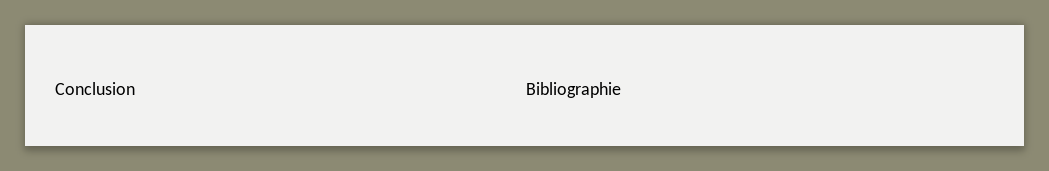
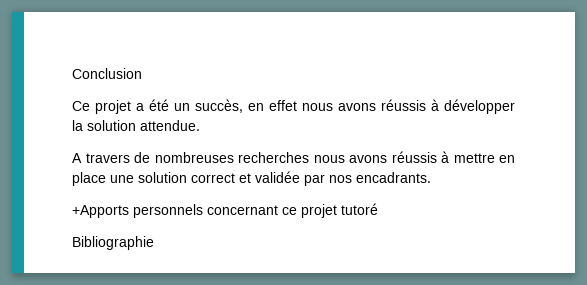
+ Ce projet a été un succès, en effet nous avons réussis à développer la solution attendue.
+ A travers de nombreuses recherches nous avons réussis à mettre en place une solution correct et validée par nos encadrants.
+ +Apports personnels concernant ce projet tutoré

